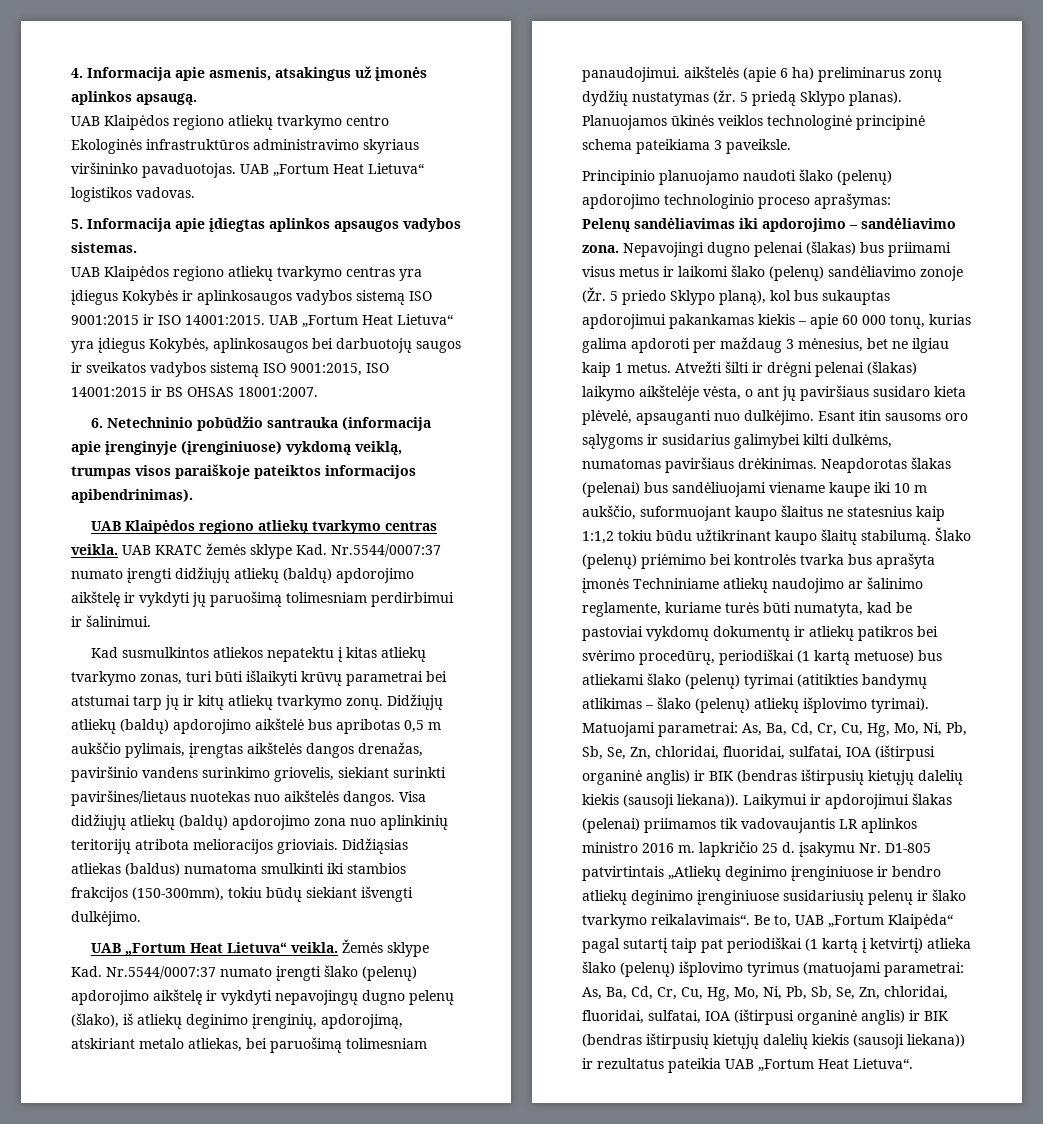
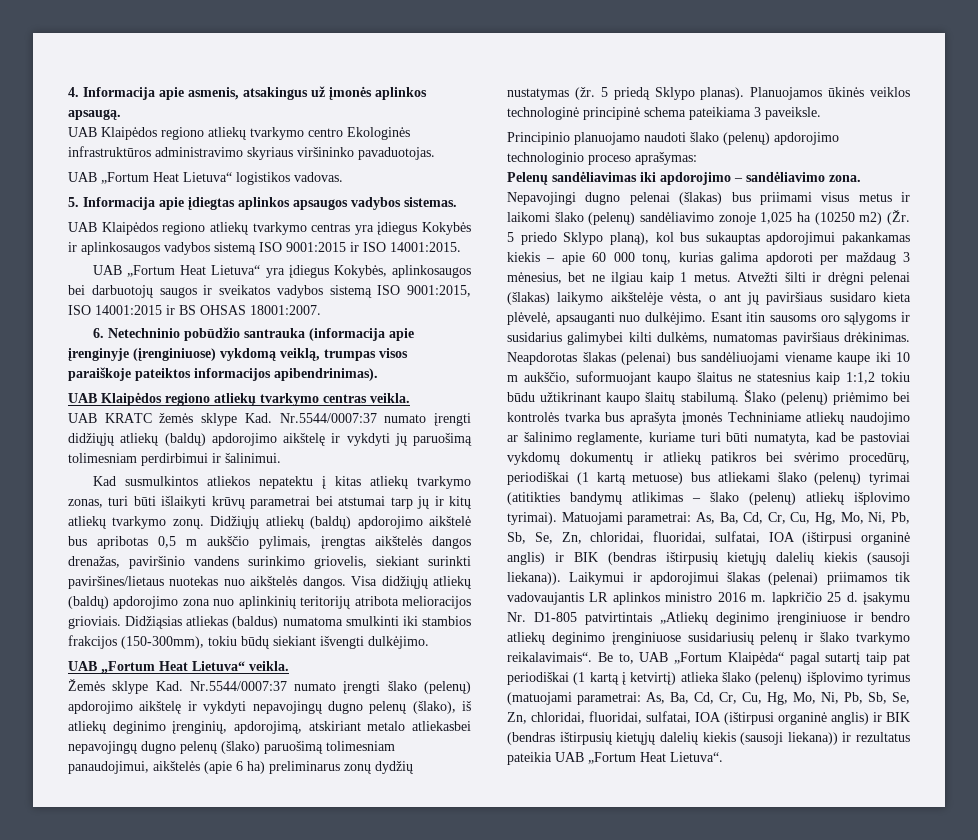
- UAB Klaipėdos regiono atliekų tvarkymo centro Ekologinės infrastruktūros administravimo skyriaus viršininko pavaduotojas. UAB „Fortum Heat Lietuva“ logistikos vadovas.
+ UAB Klaipėdos regiono atliekų tvarkymo centro Ekologinės infrastruktūros administravimo skyriaus viršininko pavaduotojas.
+ UAB „Fortum Heat Lietuva“ logistikos vadovas.
- UAB Klaipėdos regiono atliekų tvarkymo centras yra įdiegus Kokybės ir aplinkosaugos vadybos sistemą ISO 9001:2015 ir ISO 14001:2015. UAB „Fortum Heat Lietuva“ yra įdiegus Kokybės, aplinkosaugos bei darbuotojų saugos ir sveikatos vadybos sistemą ISO 9001:2015, ISO 14001:2015 ir BS OHSAS 18001:2007.
+ UAB Klaipėdos regiono atliekų tvarkymo centras yra įdiegus Kokybės ir aplinkosaugos vadybos sistemą ISO 9001:2015 ir ISO 14001:2015.
+ UAB „Fortum Heat Lietuva“ yra įdiegus Kokybės, aplinkosaugos bei darbuotojų saugos ir sveikatos vadybos sistemą ISO 9001:2015, ISO 14001:2015 ir BS OHSAS 18001:2007.
- UAB Klaipėdos regiono atliekų tvarkymo centras veikla. UAB KRATC žemės sklype Kad. Nr.5544/0007:37 numato įrengti didžiųjų atliekų (baldų) apdorojimo aikštelę ir vykdyti jų paruošimą tolimesniam perdirbimui ir šalinimui.
+ UAB Klaipėdos regiono atliekų tvarkymo centras veikla.
+ UAB KRATC žemės sklype Kad. Nr.5544/0007:37 numato įrengti didžiųjų atliekų (baldų) apdorojimo aikštelę ir vykdyti jų paruošimą tolimesniam perdirbimui ir šalinimui.
- UAB „Fortum Heat Lietuva“ veikla. Žemės sklype Kad. Nr.5544/0007:37 numato įrengti šlako (pelenų) apdorojimo aikštelę ir vykdyti nepavojingų dugno pelenų (šlako), iš atliekų deginimo įrenginių, apdorojimą, atskiriant metalo atliekas, bei paruošimą tolimesniam panaudojimui. aikštelės (apie 6 ha) preliminarus zonų dydžių nustatymas (žr.
+ UAB „Fortum Heat Lietuva“ veikla.
+ Žemės sklype Kad. Nr.5544/0007:37 numato įrengti šlako (pelenų) apdorojimo aikštelę ir vykdyti nepavojingų dugno pelenų (šlako), iš atliekų deginimo įrenginių, apdorojimą, atskiriant metalo atliekasbei nepavojingų dugno pelenų (šlako) paruošimą tolimesniam panaudojimui, aikštelės (apie 6 ha) preliminarus zonų dydžių nustatymas (žr.
- Nepavojingi dugno pelenai (šlakas) bus priimami visus metus ir laikomi šlako (pelenų) sandėliavimo zonoje (Žr. 5 priedo Sklypo planą), kol bus sukauptas apdorojimui pakankamas kiekis – apie 60 000 tonų, kurias galima apdoroti per maždaug 3 mėnesius, bet ne ilgiau kaip 1 metus.
+ Nepavojingi dugno pelenai (šlakas) bus priimami visus metus ir laikomi šlako (pelenų) sandėliavimo zonoje 1,025 ha (10250 m2) (Žr. 5 priedo Sklypo planą), kol bus sukauptas apdorojimui pakankamas kiekis – apie 60 000 tonų, kurias galima apdoroti per maždaug 3 mėnesius, bet ne ilgiau kaip 1 metus.
- Šlako (pelenų) priėmimo bei kontrolės tvarka bus aprašyta įmonės Techniniame atliekų naudojimo ar šalinimo reglamente, kuriame turės būti numatyta, kad be pastoviai vykdomų dokumentų ir atliekų patikros bei svėrimo procedūrų, periodiškai (1 kartą metuose) bus atliekami šlako (pelenų) tyrimai (atitikties bandymų atlikimas – šlako (pelenų) atliekų išplovimo tyrimai).
+ Šlako (pelenų) priėmimo bei kontrolės tvarka bus aprašyta įmonės Techniniame atliekų naudojimo ar šalinimo reglamente, kuriame turi būti numatyta, kad be pastoviai vykdomų dokumentų ir atliekų patikros bei svėrimo procedūrų, periodiškai (1 kartą metuose) bus atliekami šlako (pelenų) tyrimai (atitikties bandymų atlikimas – šlako (pelenų) atliekų išplovimo tyrimai).

